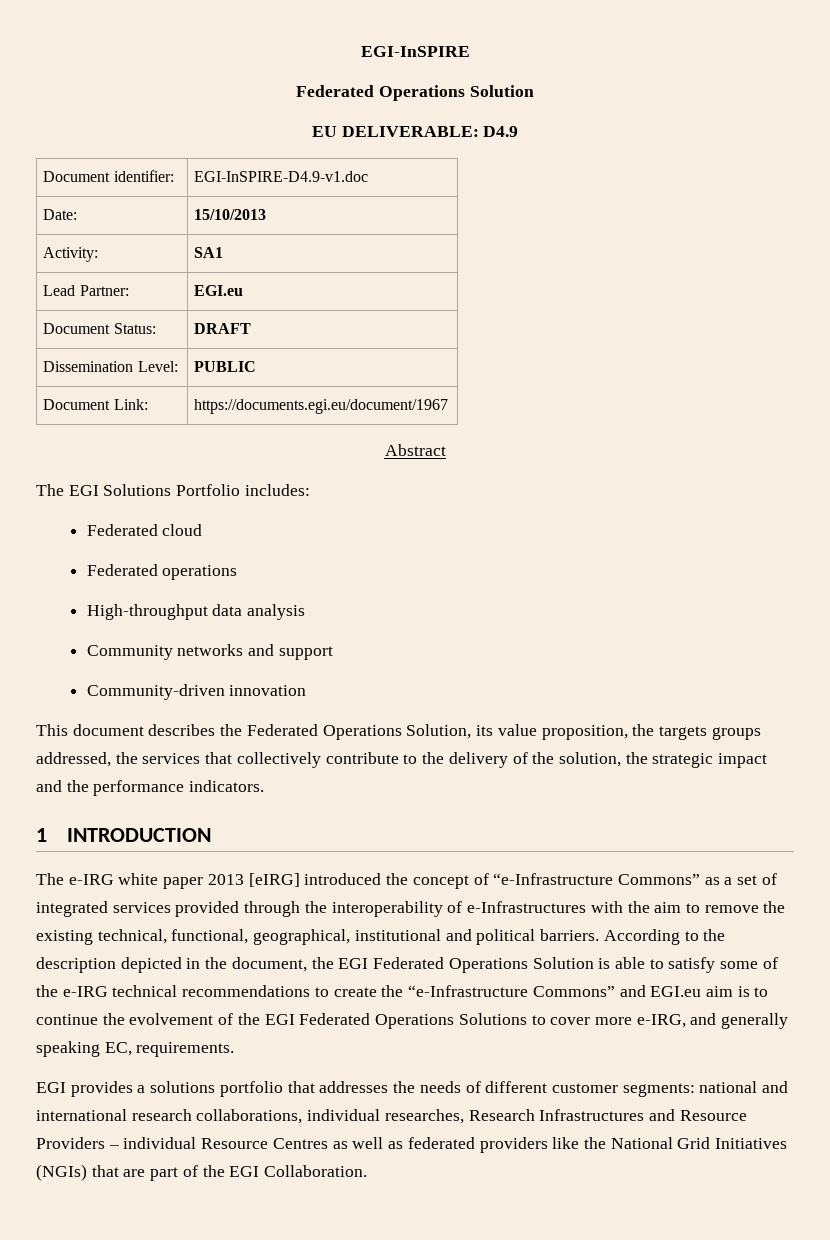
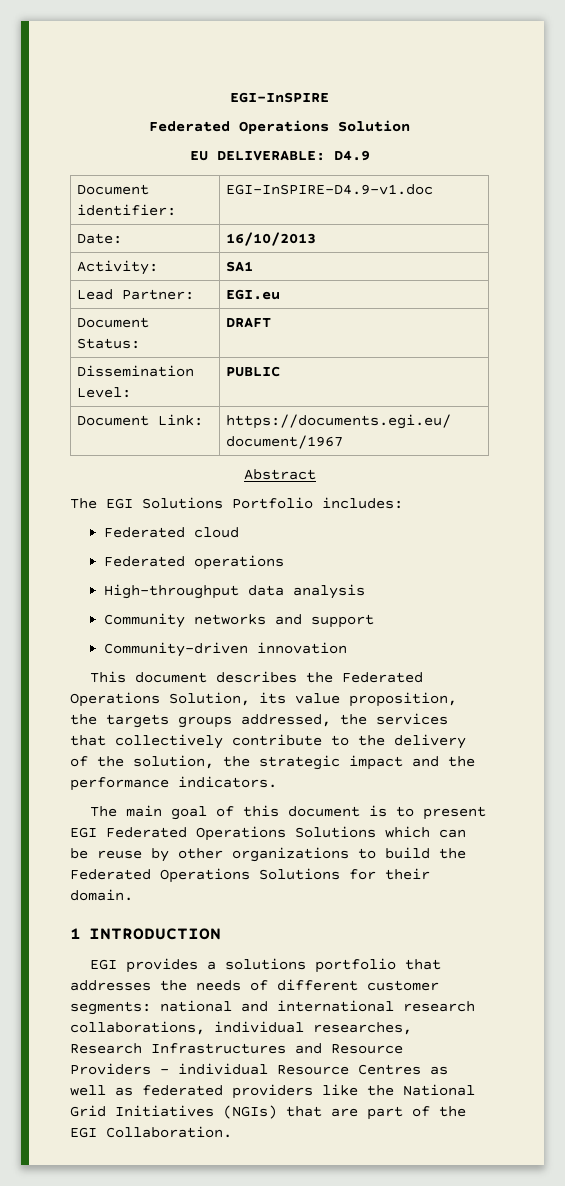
- Date: | 15/10/2013
+ Date: | 16/10/2013
+ The main goal of this document is to present EGI Federated Operations Solutions which can be reuse by other organizations to build the Federated Operations Solutions for their domain.
  1 INTRODUCTION
- The e-IRG white paper 2013 [eIRG] introduced the concept of “e-Infrastructure Commons” as a set of integrated services provided through the interoperability of e-Infrastructures with the aim to remove the existing technical, functional, geographical, institutional and political barriers. According to the description depicted in the document, the EGI Federated Operations Solution is able to satisfy some of the e-IRG technical recommendations to create the “e-Infrastructure Commons” and EGI.eu aim is to continue the evolvement of the EGI Federated Operations Solutions to cover more e-IRG, and generally speaking EC, requirements.

